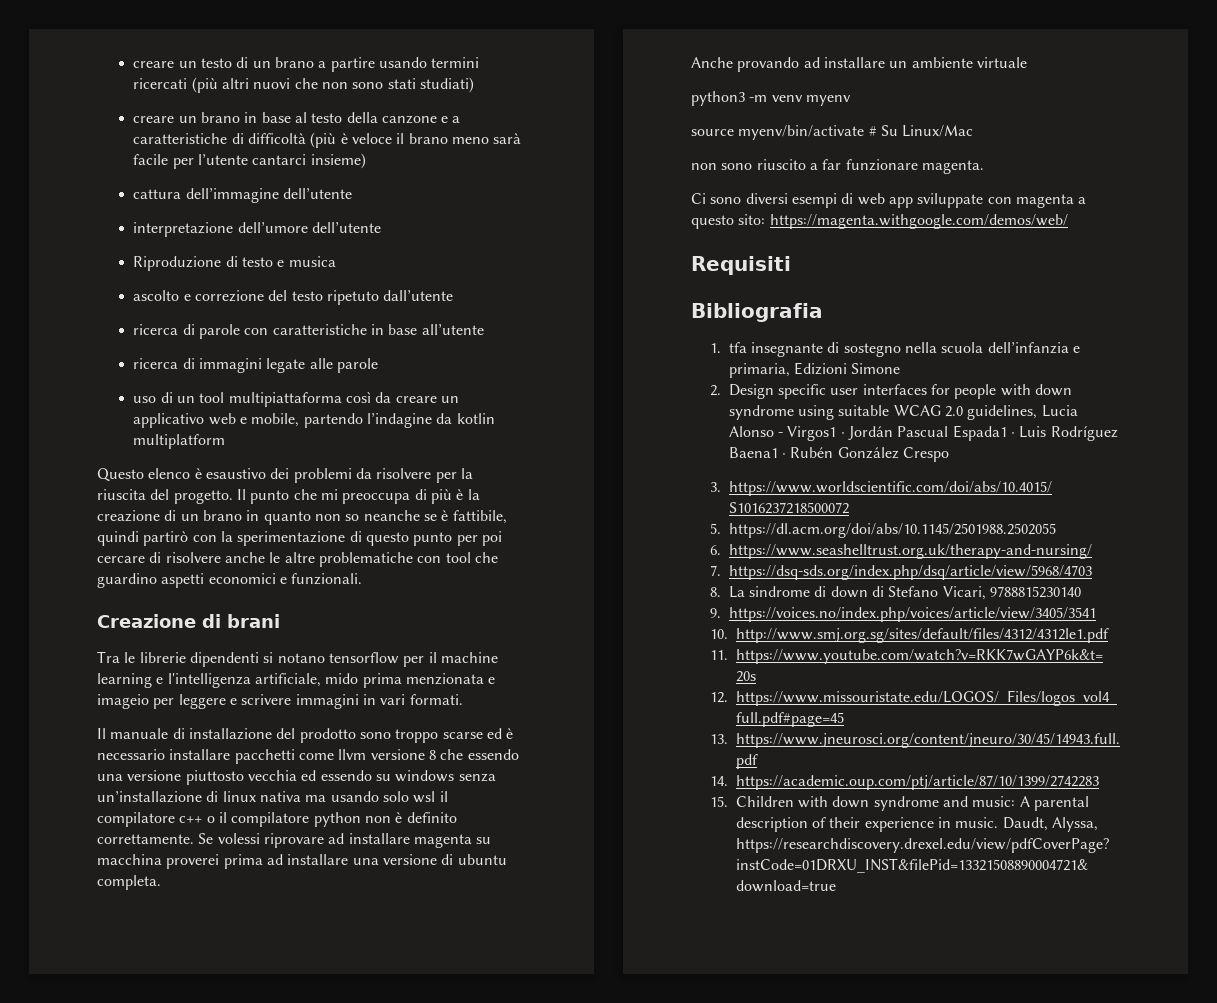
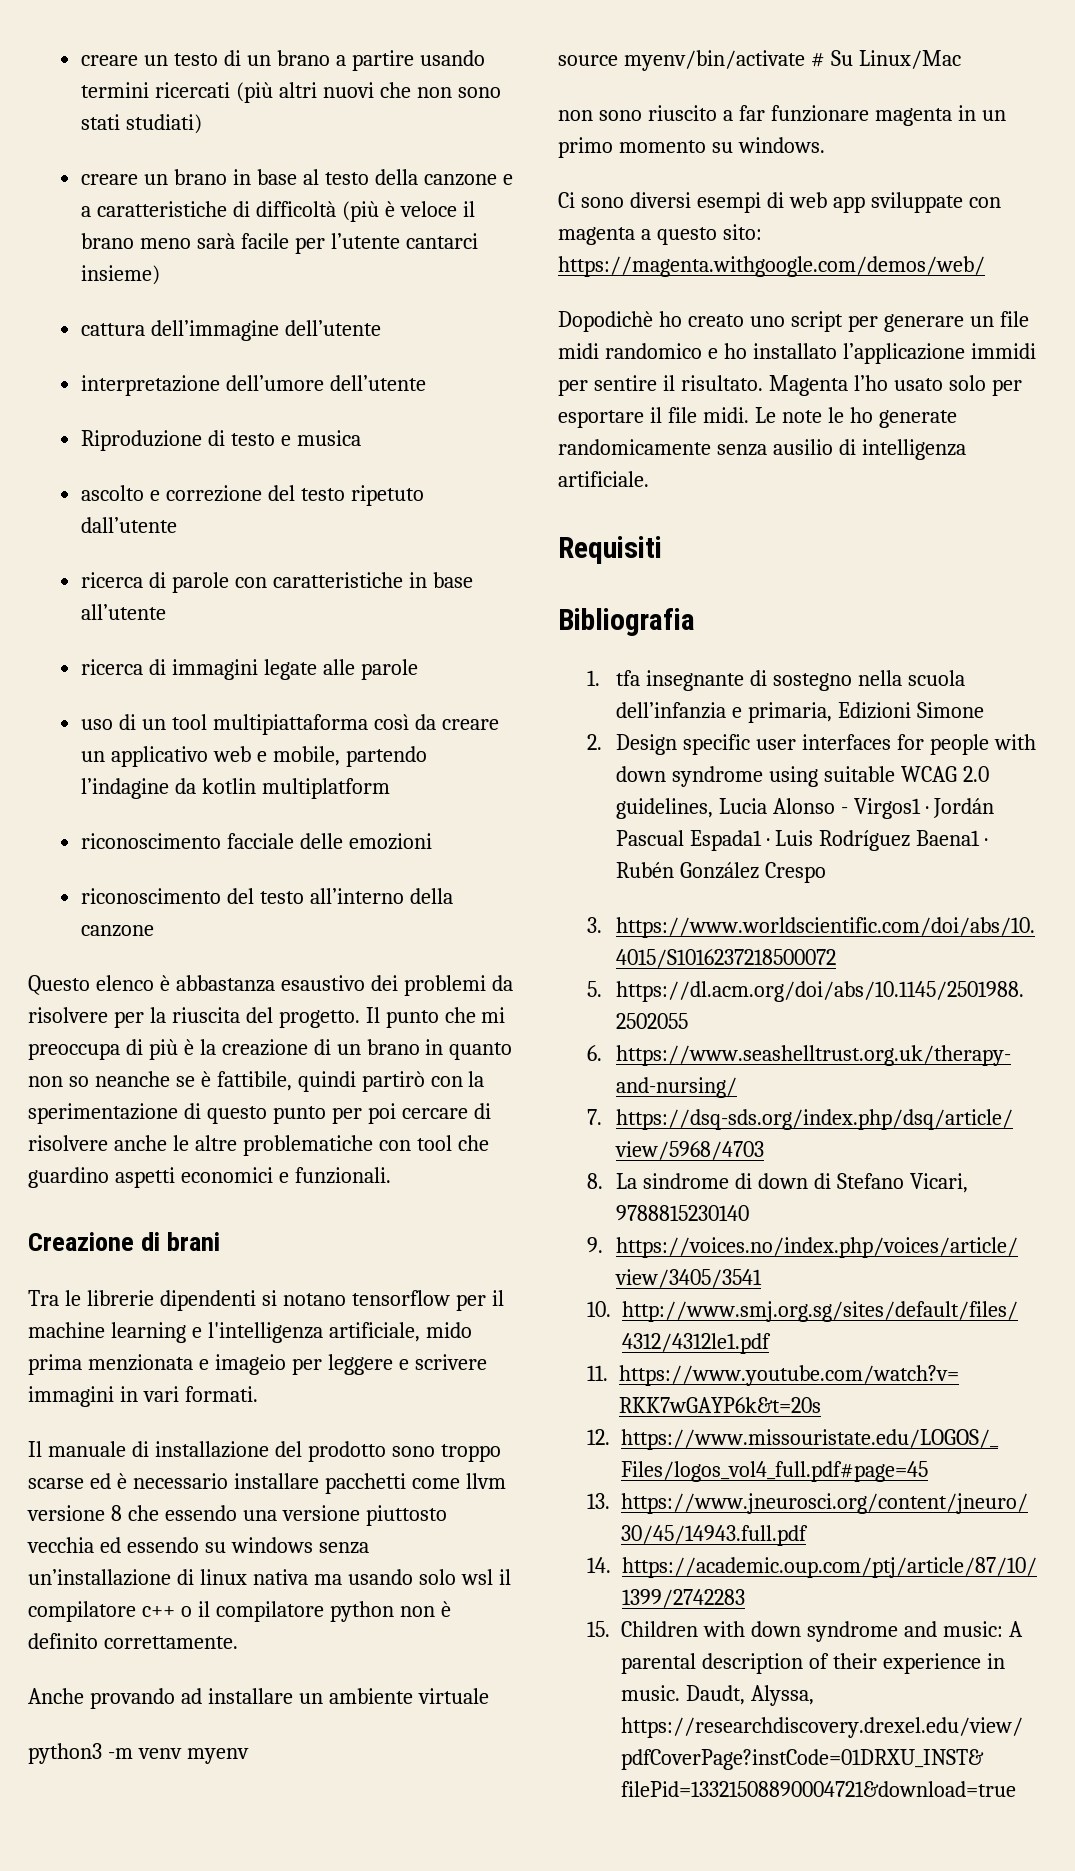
+ riconoscimento facciale delle emozioni
+ riconoscimento del testo all’interno della canzone
- Questo elenco è esaustivo dei problemi da risolvere per la riuscita del progetto.
+ Questo elenco è abbastanza esaustivo dei problemi da risolvere per la riuscita del progetto.
- Se volessi riprovare ad installare magenta su macchina proverei prima ad installare una versione di ubuntu completa.
- non sono riuscito a far funzionare magenta.
+ non sono riuscito a far funzionare magenta in un primo momento su windows.
+ Dopodichè ho creato uno script per generare un file midi randomico e ho installato l’applicazione immidi per sentire il risultato. Magenta l’ho usato solo per esportare il file midi. Le note le ho generate randomicamente senza ausilio di intelligenza artificiale.

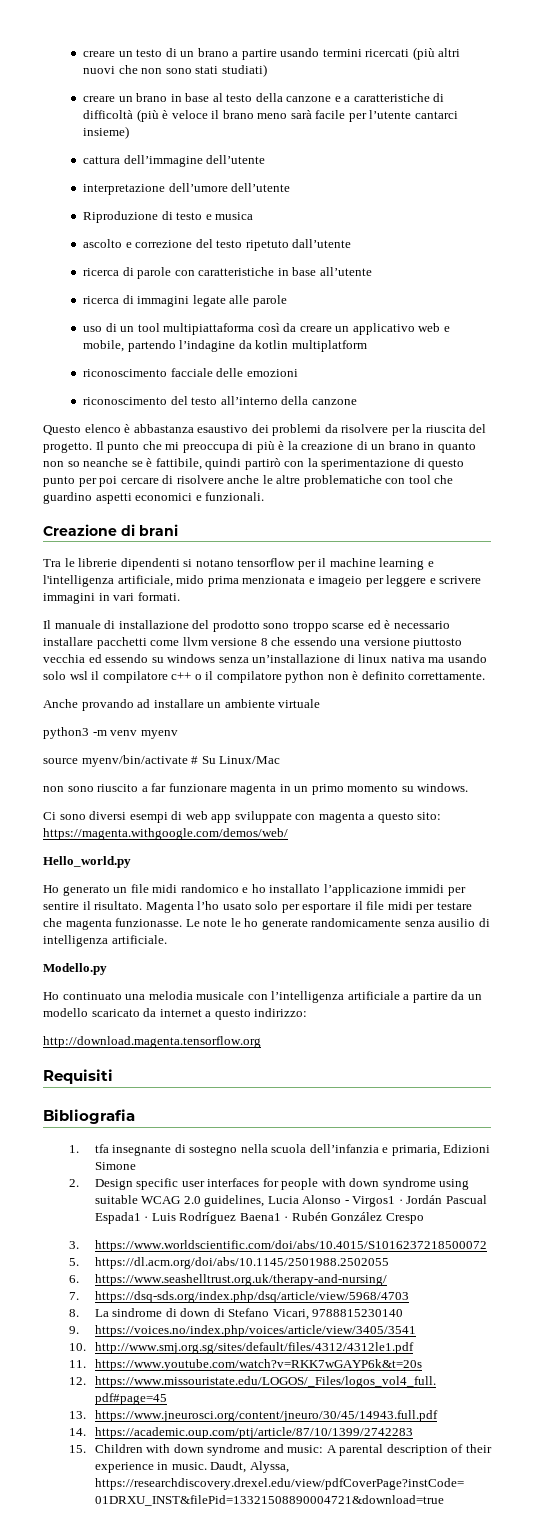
- Dopodichè ho creato uno script per generare un file midi randomico e ho installato l’applicazione immidi per sentire il risultato.
+ Hello_world.py
+ Ho generato un file midi randomico e ho installato l’applicazione immidi per sentire il risultato.
- Magenta l’ho usato solo per esportare il file midi.
+ Magenta l’ho usato solo per esportare il file midi per testare che magenta funzionasse.
+ Modello.py
+ Ho continuato una melodia musicale con l’intelligenza artificiale a partire da un modello scaricato da internet a questo indirizzo:
+ http://download.magenta.tensorflow.org

